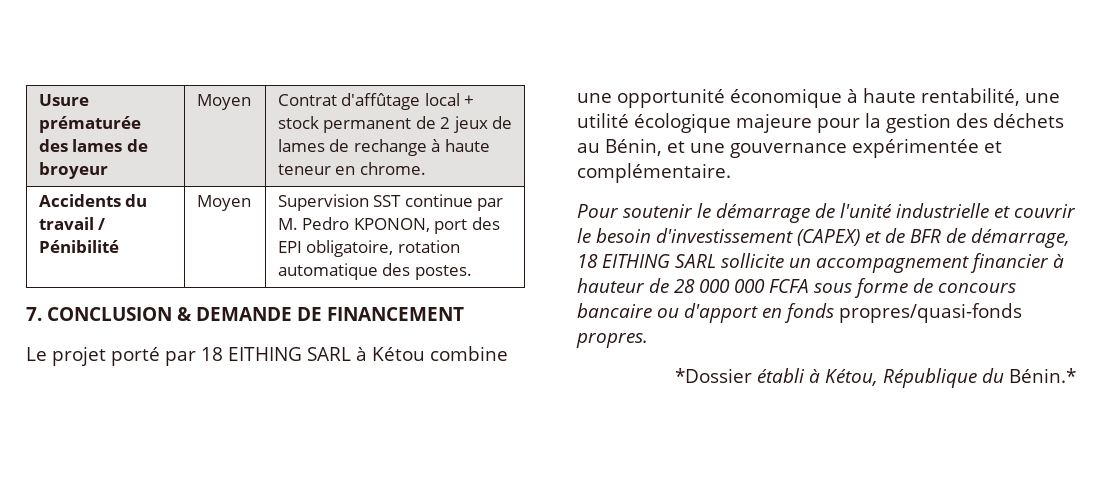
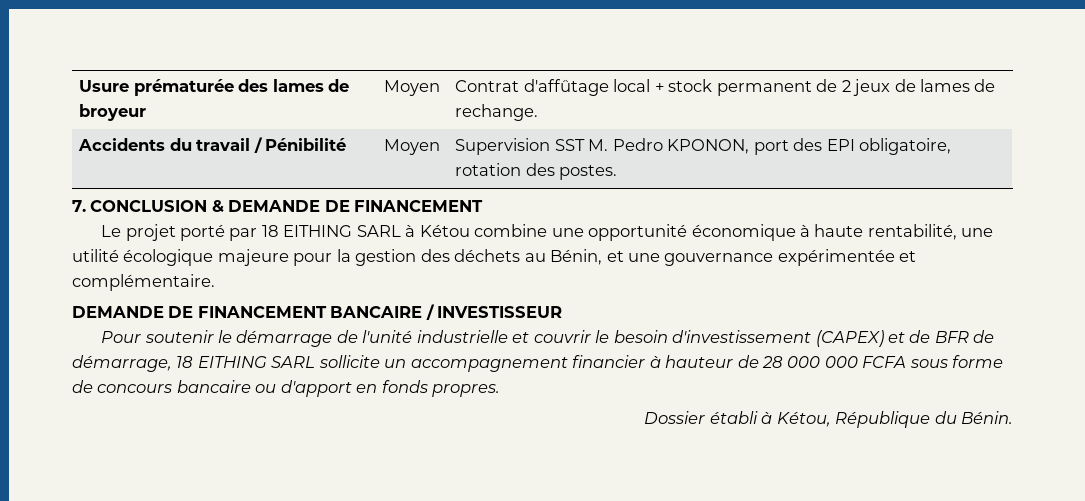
- Usure prématurée des lames de broyeur | Moyen | Contrat d'affûtage local + stock permanent de 2 jeux de lames de rechange à haute teneur en chrome.
+ Usure prématurée des lames de broyeur | Moyen | Contrat d'affûtage local + stock permanent de 2 jeux de lames de rechange.
- Accidents du travail / Pénibilité | Moyen | Supervision SST continue par M. Pedro KPONON, port des EPI obligatoire, rotation automatique des postes.
+ Accidents du travail / Pénibilité | Moyen | Supervision SST M. Pedro KPONON, port des EPI obligatoire, rotation des postes.
+ DEMANDE DE FINANCEMENT BANCAIRE / INVESTISSEUR
- Pour soutenir le démarrage de l'unité industrielle et couvrir le besoin d'investissement (CAPEX) et de BFR de démarrage, 18 EITHING SARL sollicite un accompagnement financier à hauteur de 28 000 000 FCFA sous forme de concours bancaire ou d'apport en fonds propres/quasi-fonds propres.
+ Pour soutenir le démarrage de l'unité industrielle et couvrir le besoin d'investissement (CAPEX) et de BFR de démarrage, 18 EITHING SARL sollicite un accompagnement financier à hauteur de 28 000 000 FCFA sous forme de concours bancaire ou d'apport en fonds propres.
- *Dossier établi à Kétou, République du Bénin.*
+ Dossier établi à Kétou, République du Bénin.

